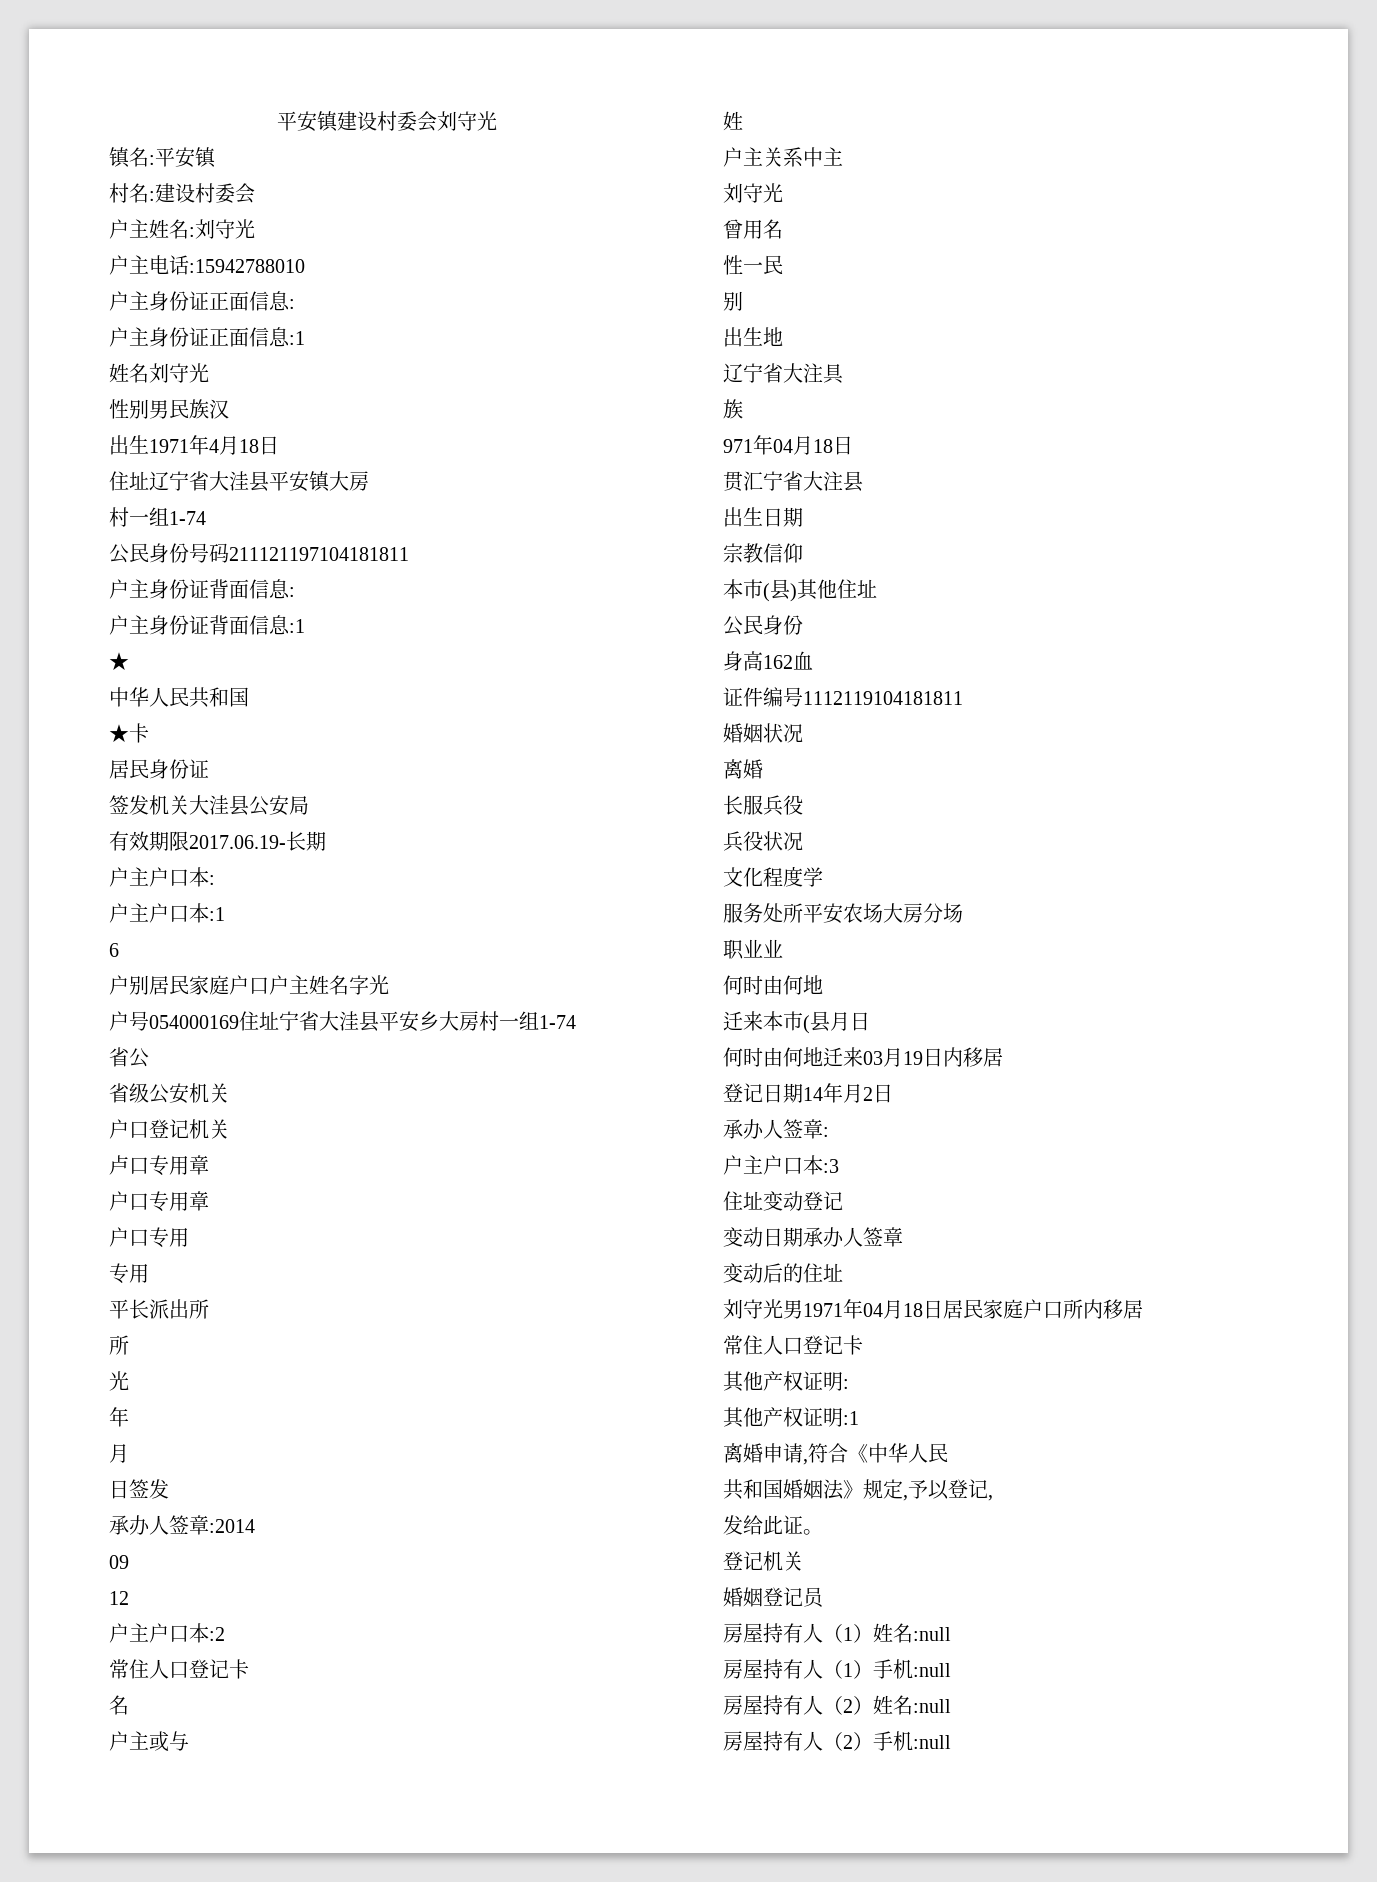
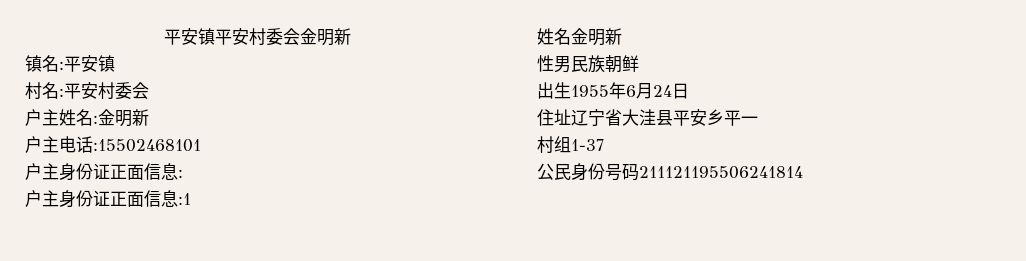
- 平安镇建设村委会刘守光
+ 平安镇平安村委会金明新
- 村名:建设村委会
+ 村名:平安村委会
- 户主姓名:刘守光
+ 户主姓名:金明新
- 户主电话:15942788010
+ 户主电话:15502468101
- 姓名刘守光
- 性别男民族汉
- 出生1971年4月18日
+ 姓名金明新
+ 性男民族朝鲜
+ 出生1955年6月24日
- 住址辽宁省大洼县平安镇大房
- 村一组1-74
+ 住址辽宁省大洼县平安乡平一
+ 村组1-37
- 公民身份号码211121197104181811
- 户主身份证背面信息:
- 户主身份证背面信息:1
- ★
- 中华人民共和国
- ★卡
- 居民身份证
- 签发机关大洼县公安局
- 有效期限2017.06.19-长期
- 户主户口本:
- 户主户口本:1
- 6
- 户别居民家庭户口户主姓名字光
- 户号054000169住址宁省大洼县平安乡大房村一组1-74
- 省公
- 省级公安机关
- 户口登记机关
- 卢口专用章
- 户口专用章
- 户口专用
- 专用
- 平长派出所
- 所
- 光
- 年
- 月
- 日签发
- 承办人签章:2014
- 09
- 12
- 户主户口本:2
- 常住人口登记卡
- 名
- 户主或与
- 姓
- 户主关系中主
- 刘守光
- 曾用名
- 性一民
- 别
- 出生地
- 辽宁省大注具
- 族
- 971年04月18日
- 贯汇宁省大注县
- 出生日期
- 宗教信仰
- 本市(县)其他住址
- 公民身份
- 身高162血
- 证件编号1112119104181811
- 婚姻状况
- 离婚
- 长服兵役
- 兵役状况
- 文化程度学
- 服务处所平安农场大房分场
- 职业业
- 何时由何地
- 迁来本市(县月日
- 何时由何地迁来03月19日内移居
- 登记日期14年月2日
- 承办人签章:
- 户主户口本:3
- 住址变动登记
- 变动日期承办人签章
- 变动后的住址
- 刘守光男1971年04月18日居民家庭户口所内移居
- 常住人口登记卡
- 其他产权证明:
- 其他产权证明:1
- 离婚申请,符合《中华人民
- 共和国婚姻法》规定,予以登记,
- 发给此证。
- 登记机关
- 婚姻登记员
- 房屋持有人（1）姓名:null
- 房屋持有人（1）手机:null
- 房屋持有人（2）姓名:null
- 房屋持有人（2）手机:null
+ 公民身份号码211121195506241814

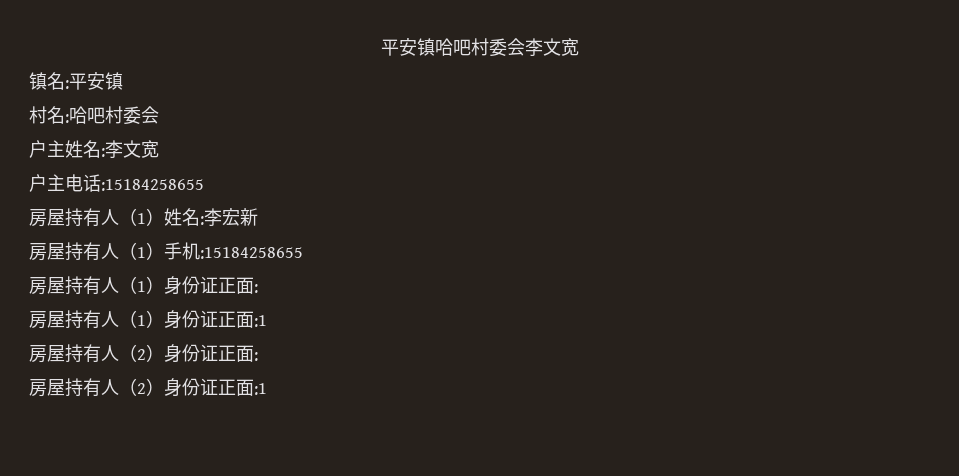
- 平安镇平安村委会金明新
+ 平安镇哈吧村委会李文宽
- 村名:平安村委会
+ 村名:哈吧村委会
- 户主姓名:金明新
+ 户主姓名:李文宽
- 户主电话:15502468101
- 户主身份证正面信息:
- 户主身份证正面信息:1
+ 户主电话:15184258655
+ 房屋持有人（1）姓名:李宏新
+ 房屋持有人（1）手机:15184258655
+ 房屋持有人（1）身份证正面:
+ 房屋持有人（1）身份证正面:1
- 姓名金明新
- 性男民族朝鲜
- 出生1955年6月24日
- 住址辽宁省大洼县平安乡平一
- 村组1-37
- 公民身份号码211121195506241814
+ 房屋持有人（2）身份证正面:
+ 房屋持有人（2）身份证正面:1

